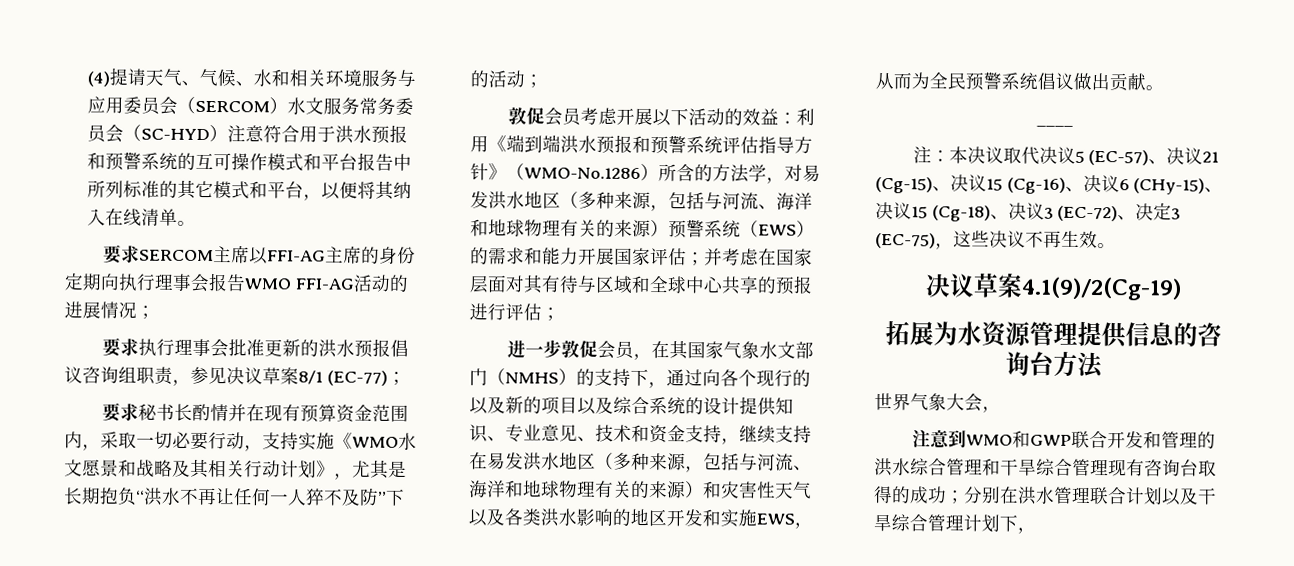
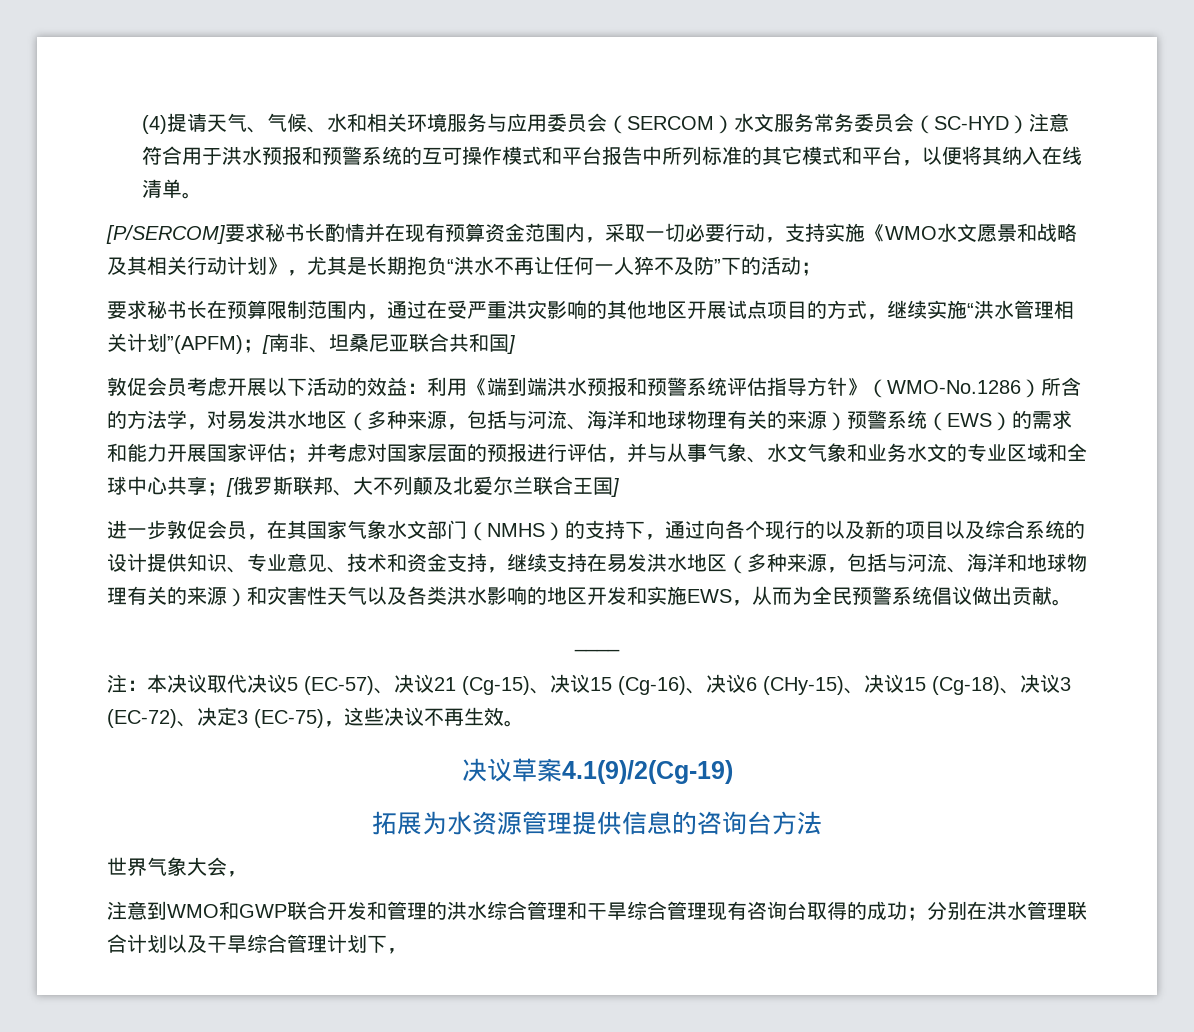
- 要求SERCOM主席以FFI-AG主席的身份定期向执行理事会报告WMO FFI-AG活动的进展情况；
- 要求执行理事会批准更新的洪水预报倡议咨询组职责，参见决议草案8/1 (EC-77)；
- 要求秘书长酌情并在现有预算资金范围内，采取一切必要行动，支持实施《WMO水文愿景和战略及其相关行动计划》，尤其是长期抱负“洪水不再让任何一人猝不及防”下的活动；
+ [P/SERCOM]要求秘书长酌情并在现有预算资金范围内，采取一切必要行动，支持实施《WMO水文愿景和战略及其相关行动计划》，尤其是长期抱负“洪水不再让任何一人猝不及防”下的活动；
+ 要求秘书长在预算限制范围内，通过在受严重洪灾影响的其他地区开展试点项目的方式，继续实施“洪水管理相关计划”(APFM)；[南非、坦桑尼亚联合共和国]
- 敦促会员考虑开展以下活动的效益：利用《端到端洪水预报和预警系统评估指导方针》（WMO-No.1286）所含的方法学，对易发洪水地区（多种来源，包括与河流、海洋和地球物理有关的来源）预警系统（EWS）的需求和能力开展国家评估；并考虑在国家层面对其有待与区域和全球中心共享的预报进行评估；
+ 敦促会员考虑开展以下活动的效益：利用《端到端洪水预报和预警系统评估指导方针》（WMO-No.1286）所含的方法学，对易发洪水地区（多种来源，包括与河流、海洋和地球物理有关的来源）预警系统（EWS）的需求和能力开展国家评估；并考虑对国家层面的预报进行评估，并与从事气象、水文气象和业务水文的专业区域和全球中心共享；[俄罗斯联邦、大不列颠及北爱尔兰联合王国]

